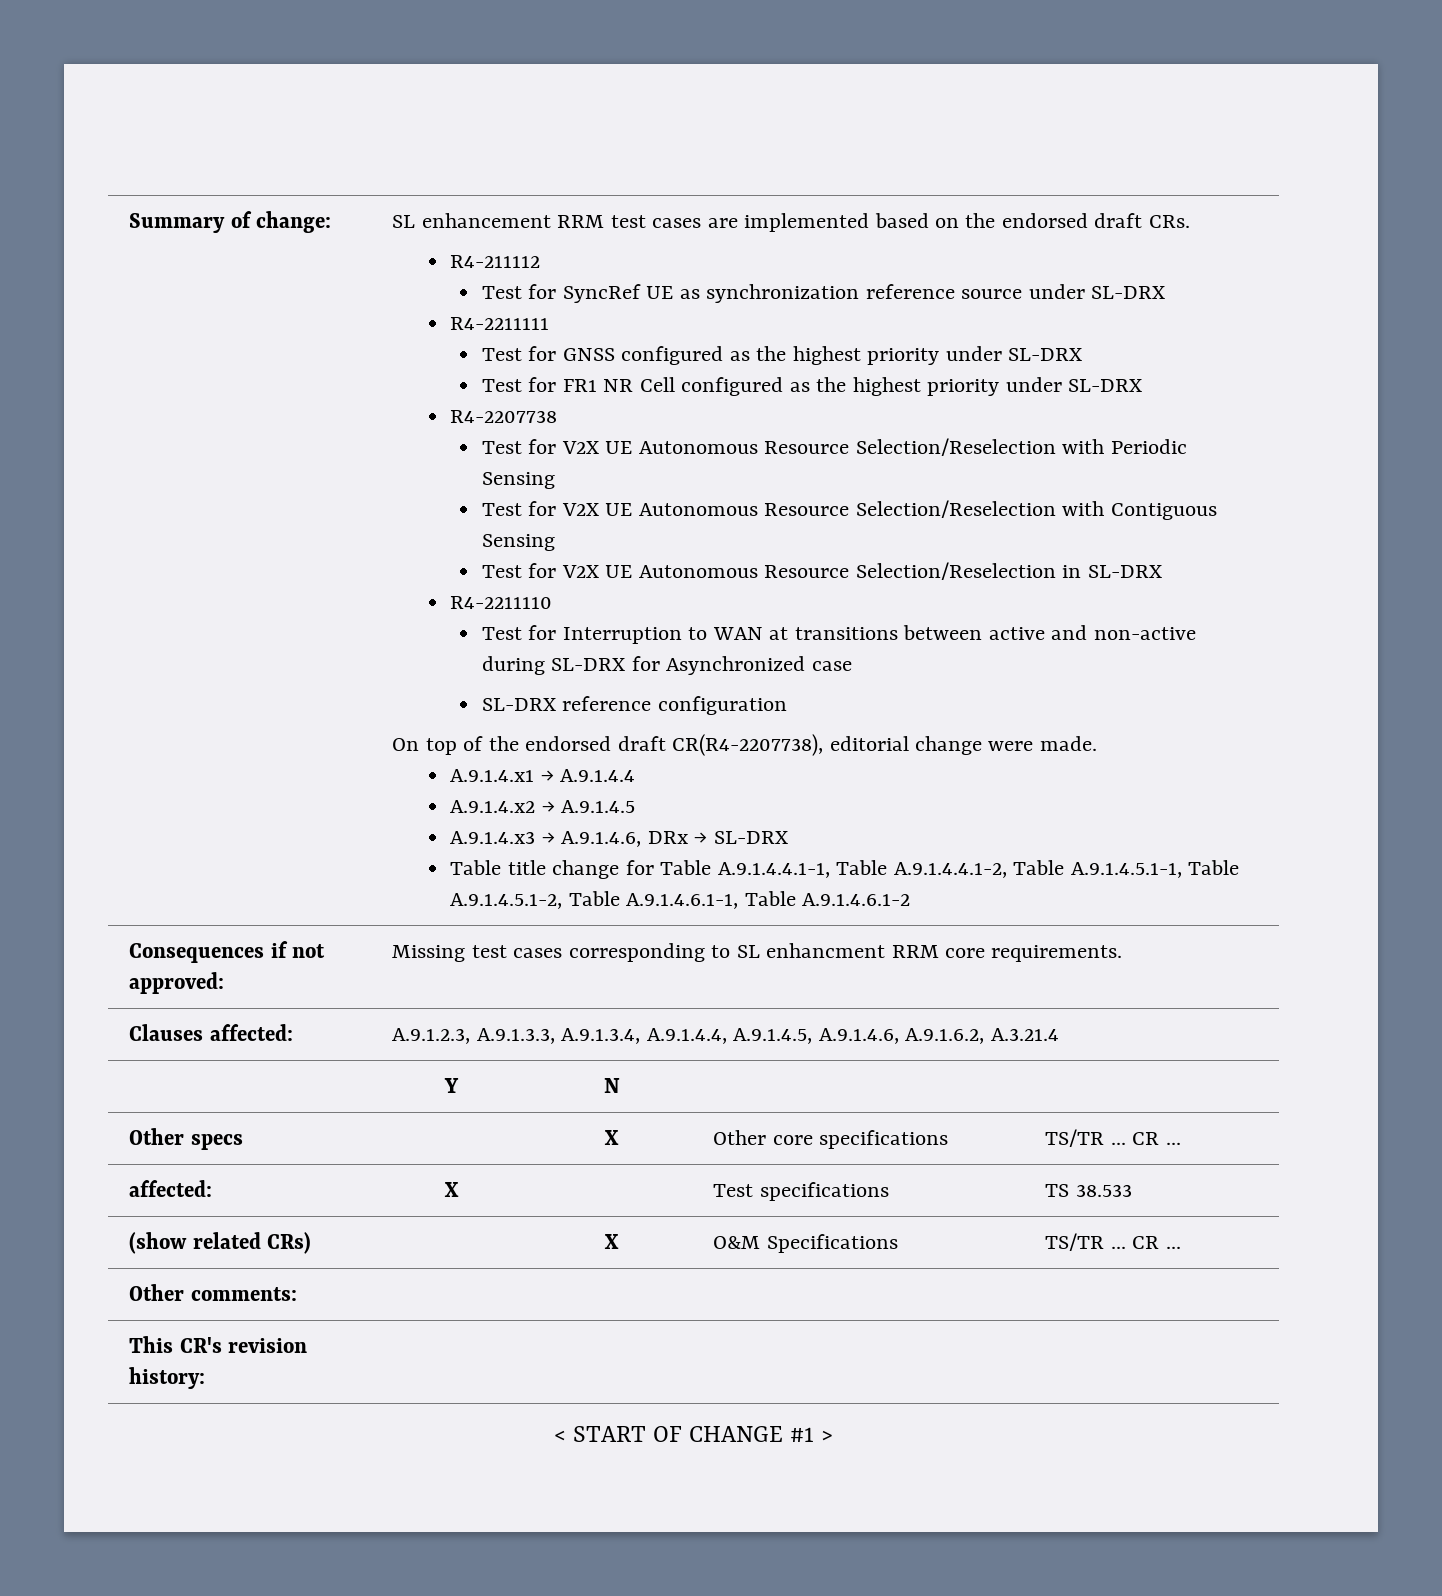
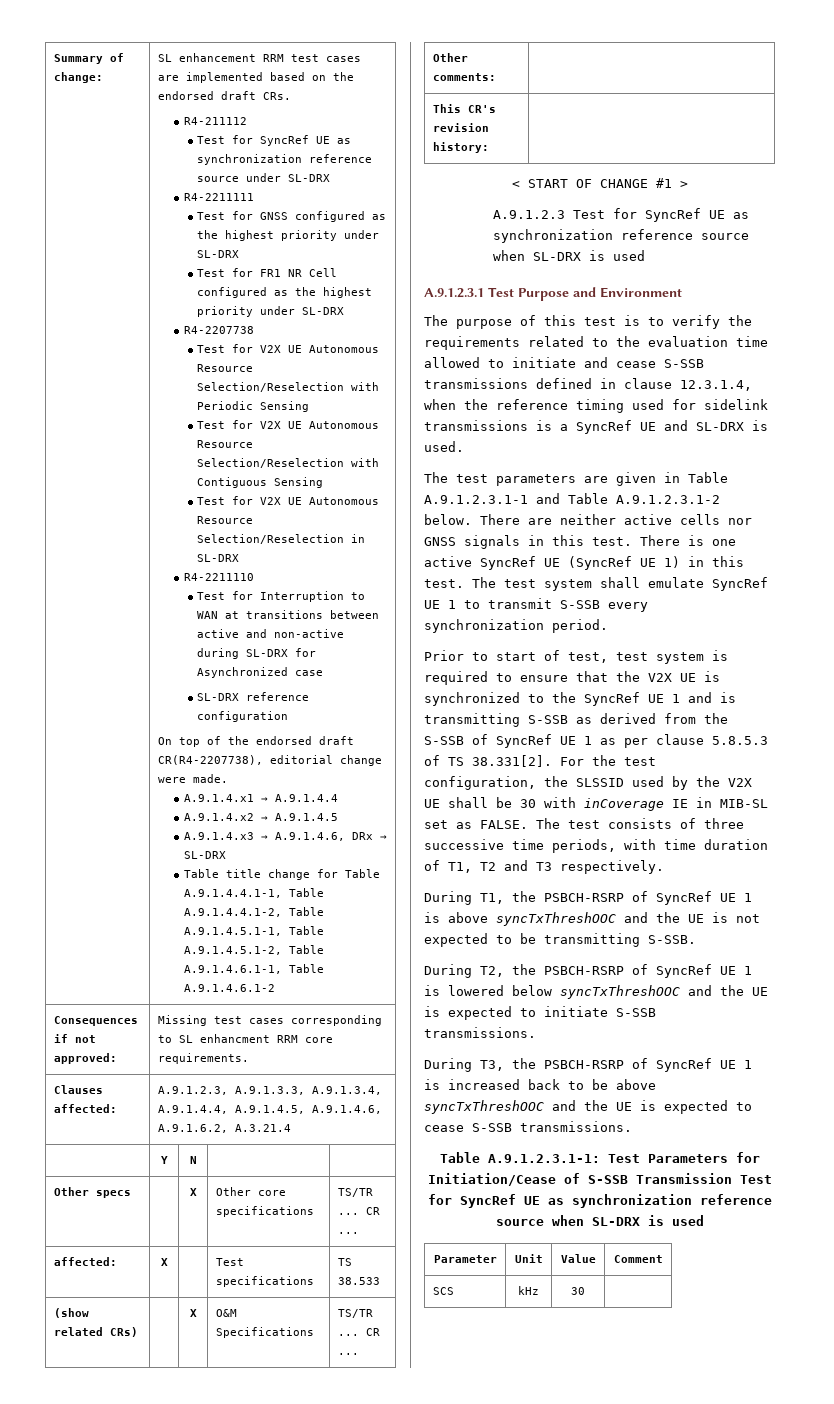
+ A.9.1.2.3 Test for SyncRef UE as synchronization reference source when SL-DRX is used
+ A.9.1.2.3.1 Test Purpose and Environment
+ The purpose of this test is to verify the requirements related to the evaluation time allowed to initiate and cease S-SSB transmissions defined in clause 12.3.1.4, when the reference timing used for sidelink transmissions is a SyncRef UE and SL-DRX is used.
+ The test parameters are given in Table A.9.1.2.3.1-1 and Table A.9.1.2.3.1-2 below. There are neither active cells nor GNSS signals in this test. There is one active SyncRef UE (SyncRef UE 1) in this test. The test system shall emulate SyncRef UE 1 to transmit S-SSB every synchronization period.
+ Prior to start of test, test system is required to ensure that the V2X UE is synchronized to the SyncRef UE 1 and is transmitting S-SSB as derived from the S-SSB of SyncRef UE 1 as per clause 5.8.5.3 of TS 38.331[2]. For the test configuration, the SLSSID used by the V2X UE shall be 30 with inCoverage IE in MIB-SL set as FALSE. The test consists of three successive time periods, with time duration of T1, T2 and T3 respectively.
+ During T1, the PSBCH-RSRP of SyncRef UE 1 is above syncTxThreshOOC and the UE is not expected to be transmitting S-SSB.
+ During T2, the PSBCH-RSRP of SyncRef UE 1 is lowered below syncTxThreshOOC and the UE is expected to initiate S-SSB transmissions.
+ During T3, the PSBCH-RSRP of SyncRef UE 1 is increased back to be above syncTxThreshOOC and the UE is expected to cease S-SSB transmissions.
+ Table A.9.1.2.3.1-1: Test Parameters for Initiation/Cease of S-SSB Transmission Test for SyncRef UE as synchronization reference source when SL-DRX is used
+ Parameter | Unit | Value | Comment
+ SCS | kHz | 30 |

